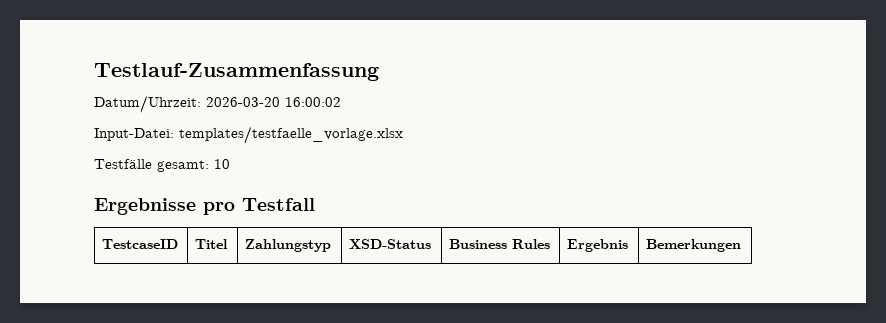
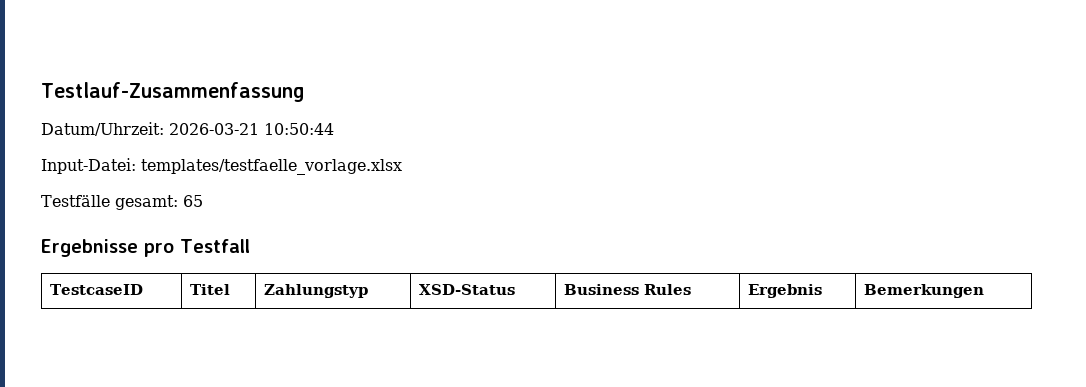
- Datum/Uhrzeit: 2026-03-20 16:00:02
+ Datum/Uhrzeit: 2026-03-21 10:50:44
- Testfälle gesamt: 10
+ Testfälle gesamt: 65

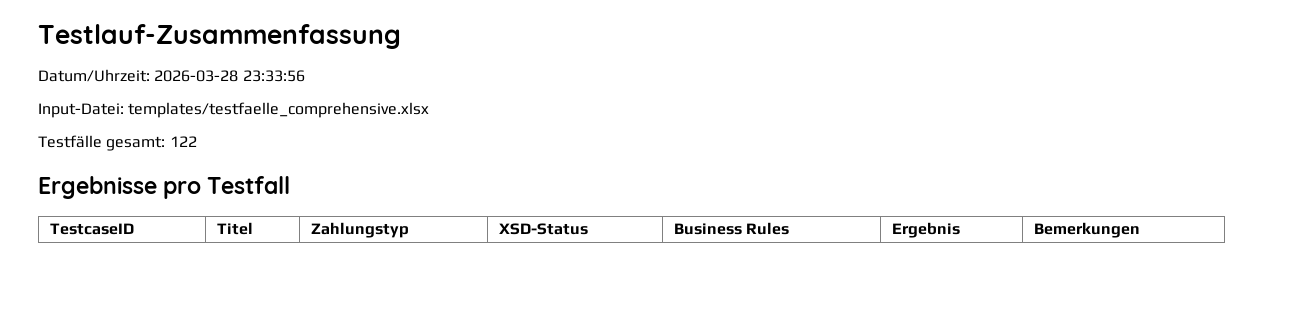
- Datum/Uhrzeit: 2026-03-21 10:50:44
+ Datum/Uhrzeit: 2026-03-28 23:33:56
- Input-Datei: templates/testfaelle_vorlage.xlsx
+ Input-Datei: templates/testfaelle_comprehensive.xlsx
- Testfälle gesamt: 65
+ Testfälle gesamt: 122

